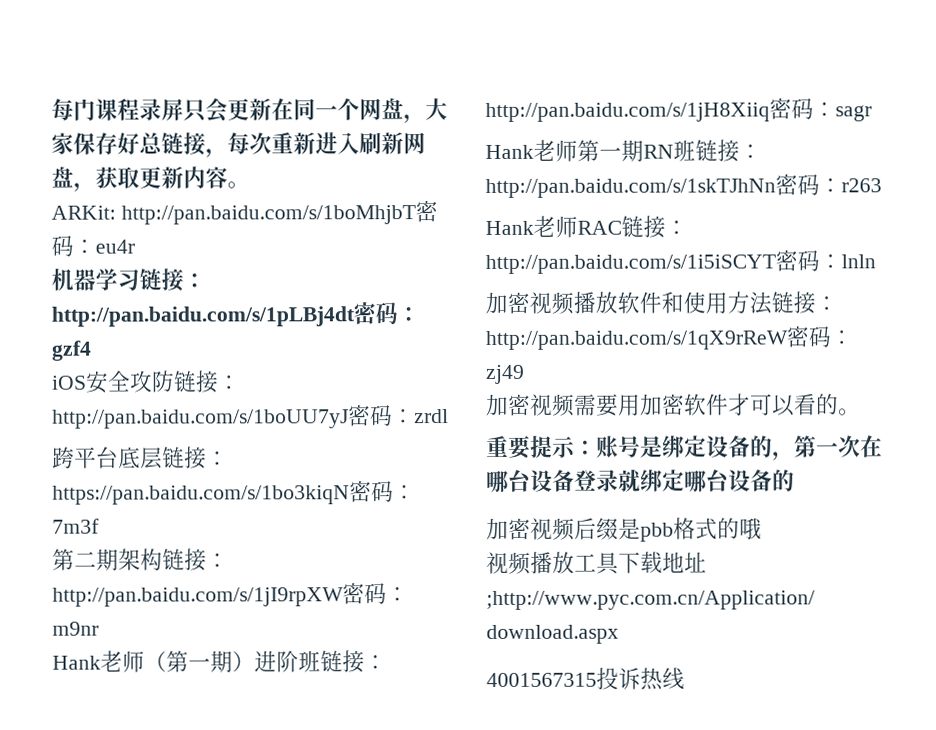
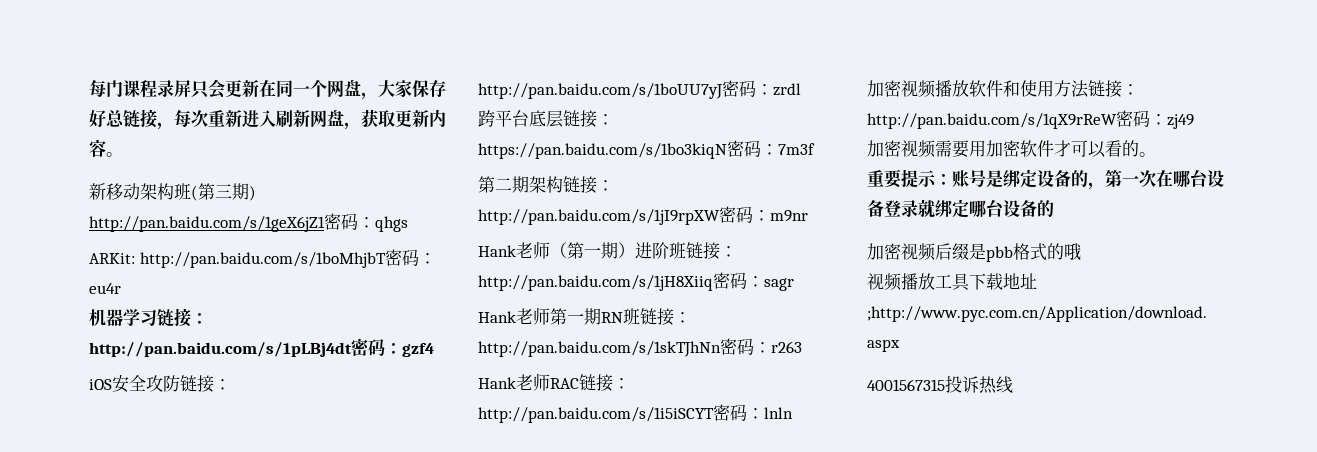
+ 新移动架构班(第三期) http://pan.baidu.com/s/1geX6jZ1密码：qhgs

